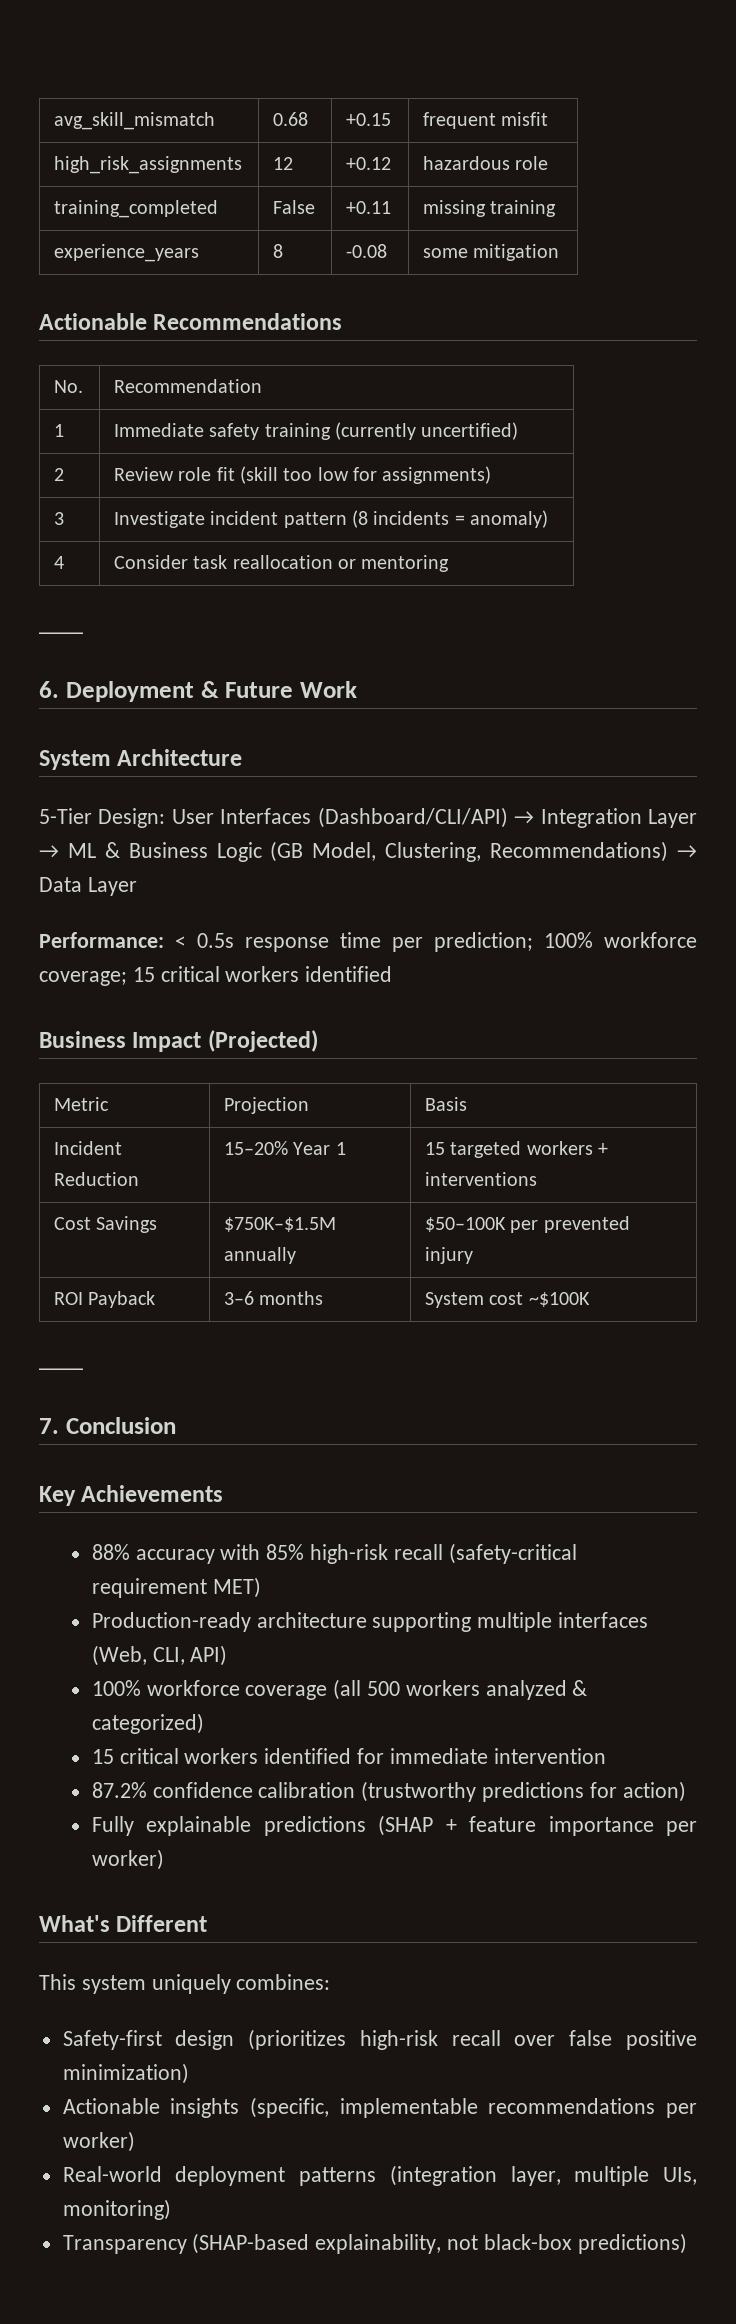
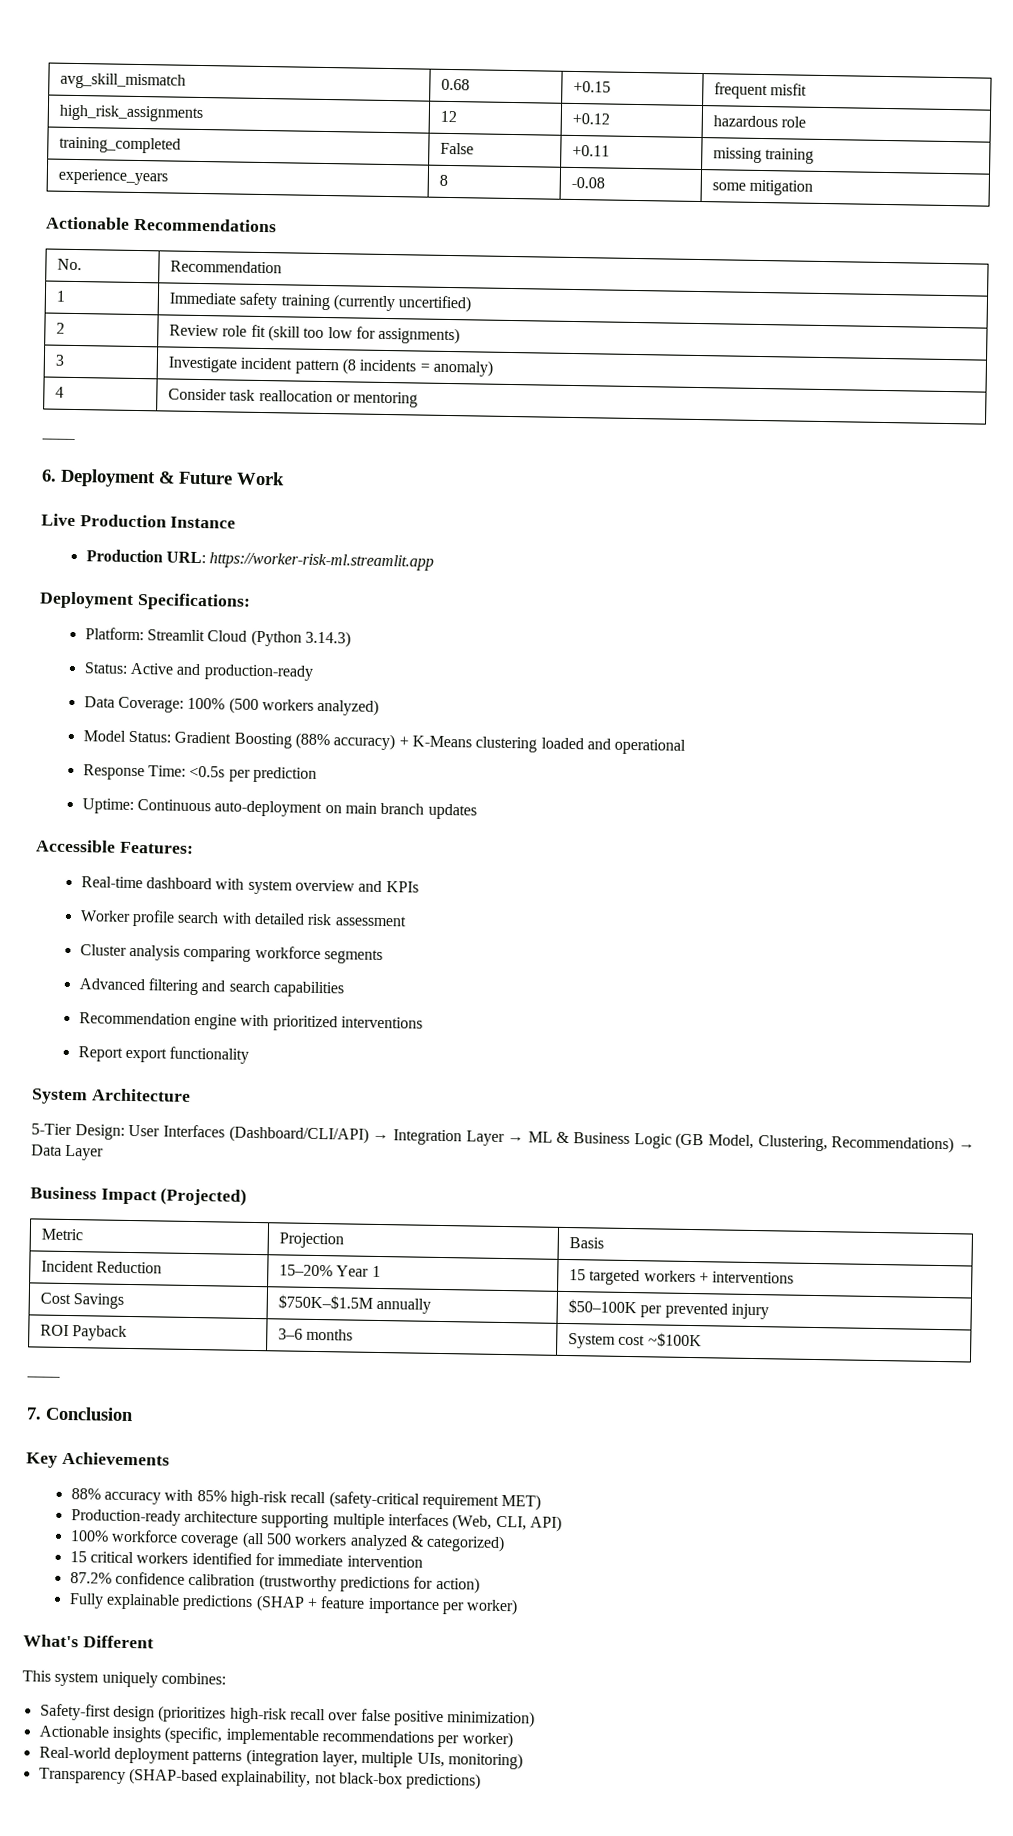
+ Live Production Instance
+ Production URL: https://worker-risk-ml.streamlit.app
+ Deployment Specifications:
+ Platform: Streamlit Cloud (Python 3.14.3)
+ Status: Active and production-ready
+ Data Coverage: 100% (500 workers analyzed)
+ Model Status: Gradient Boosting (88% accuracy) + K-Means clustering loaded and operational
+ Response Time: <0.5s per prediction
+ Uptime: Continuous auto-deployment on main branch updates
+ Accessible Features:
+ Real-time dashboard with system overview and KPIs
+ Worker profile search with detailed risk assessment
+ Cluster analysis comparing workforce segments
+ Advanced filtering and search capabilities
+ Recommendation engine with prioritized interventions
+ Report export functionality
- Performance: < 0.5s response time per prediction; 100% workforce coverage; 15 critical workers identified

